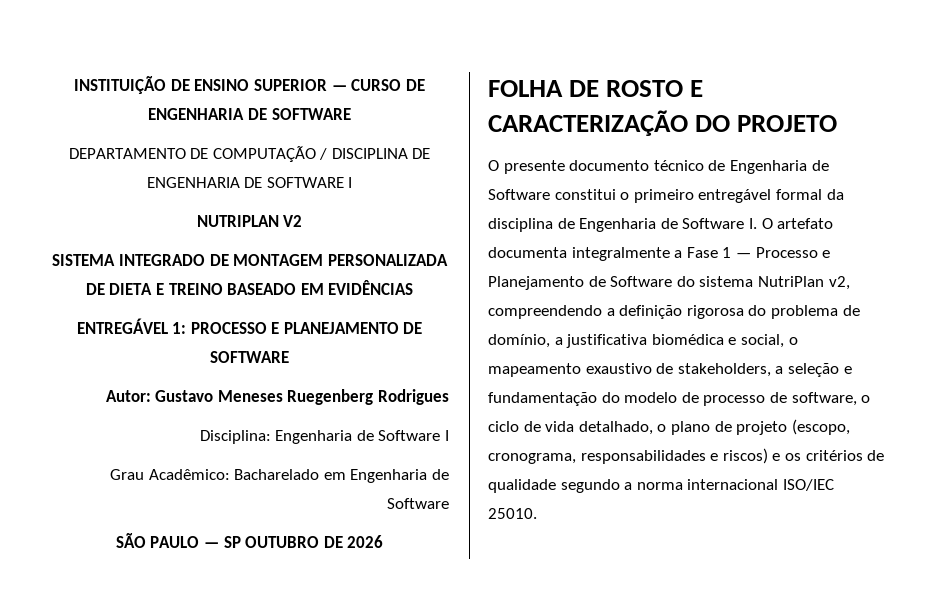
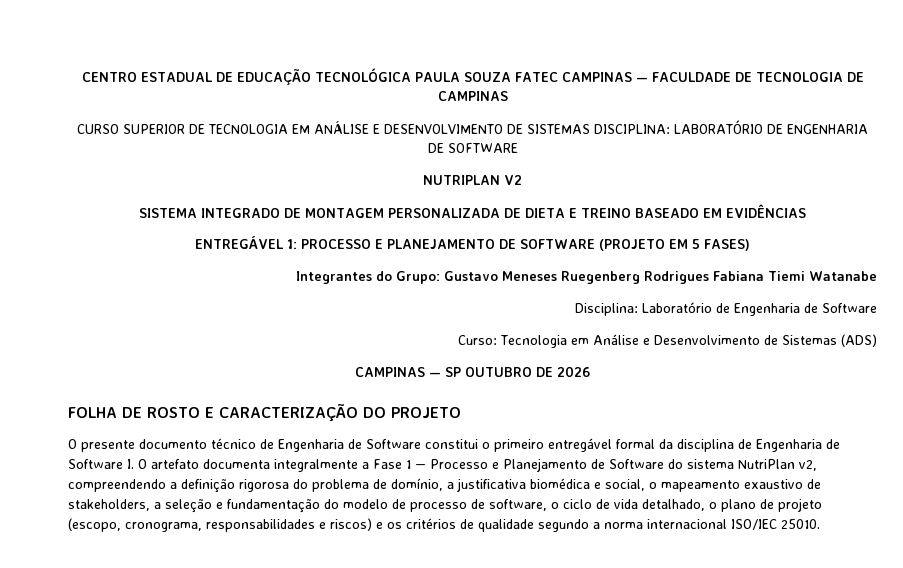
- INSTITUIÇÃO DE ENSINO SUPERIOR — CURSO DE ENGENHARIA DE SOFTWARE
- DEPARTAMENTO DE COMPUTAÇÃO / DISCIPLINA DE ENGENHARIA DE SOFTWARE I
+ CENTRO ESTADUAL DE EDUCAÇÃO TECNOLÓGICA PAULA SOUZA FATEC CAMPINAS — FACULDADE DE TECNOLOGIA DE CAMPINAS
+ CURSO SUPERIOR DE TECNOLOGIA EM ANÁLISE E DESENVOLVIMENTO DE SISTEMAS DISCIPLINA: LABORATÓRIO DE ENGENHARIA DE SOFTWARE
- ENTREGÁVEL 1: PROCESSO E PLANEJAMENTO DE SOFTWARE
- Autor: Gustavo Meneses Ruegenberg Rodrigues
- Disciplina: Engenharia de Software I
- Grau Acadêmico: Bacharelado em Engenharia de Software
- SÃO PAULO — SP OUTUBRO DE 2026
+ ENTREGÁVEL 1: PROCESSO E PLANEJAMENTO DE SOFTWARE (PROJETO EM 5 FASES)
+ Integrantes do Grupo: Gustavo Meneses Ruegenberg Rodrigues Fabiana Tiemi Watanabe
+ Disciplina: Laboratório de Engenharia de Software
+ Curso: Tecnologia em Análise e Desenvolvimento de Sistemas (ADS)
+ CAMPINAS — SP OUTUBRO DE 2026

